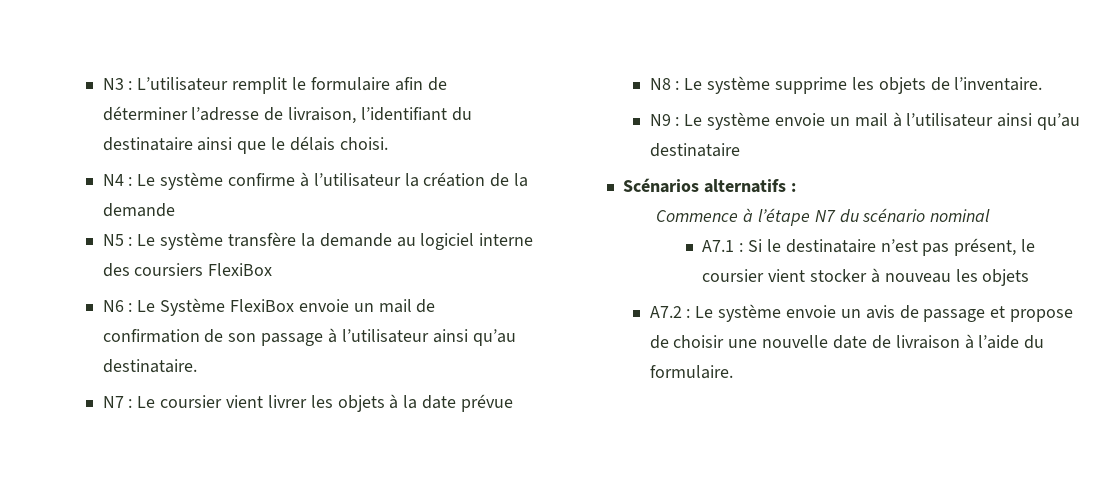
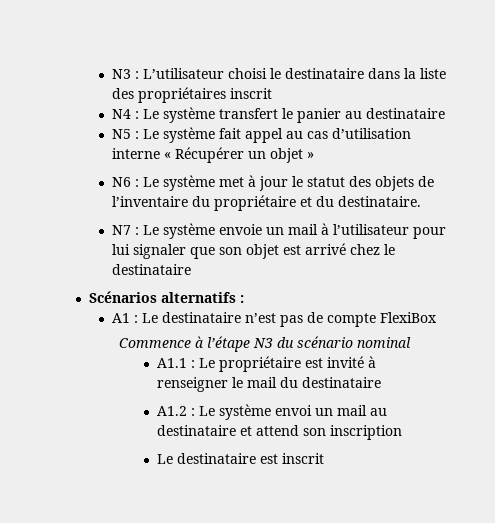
- N3 : L’utilisateur remplit le formulaire afin de déterminer l’adresse de livraison, l’identifiant du destinataire ainsi que le délais choisi.
- N4 : Le système confirme à l’utilisateur la création de la demande
- N5 : Le système transfère la demande au logiciel interne des coursiers FlexiBox
- N6 : Le Système FlexiBox envoie un mail de confirmation de son passage à l’utilisateur ainsi qu’au destinataire.
- N7 : Le coursier vient livrer les objets à la date prévue
- N8 : Le système supprime les objets de l’inventaire.
- N9 : Le système envoie un mail à l’utilisateur ainsi qu’au destinataire
+ N3 : L’utilisateur choisi le destinataire dans la liste des propriétaires inscrit
+ N4 : Le système transfert le panier au destinataire
+ N5 : Le système fait appel au cas d’utilisation interne « Récupérer un objet »
+ N6 : Le système met à jour le statut des objets de l’inventaire du propriétaire et du destinataire.
+ N7 : Le système envoie un mail à l’utilisateur pour lui signaler que son objet est arrivé chez le destinataire
  Scénarios alternatifs :
+ A1 : Le destinataire n’est pas de compte FlexiBox
- Commence à l’étape N7 du scénario nominal
+ Commence à l’étape N3 du scénario nominal
- A7.1 : Si le destinataire n’est pas présent, le coursier vient stocker à nouveau les objets
- A7.2 : Le système envoie un avis de passage et propose de choisir une nouvelle date de livraison à l’aide du formulaire.
+ A1.1 : Le propriétaire est invité à renseigner le mail du destinataire
+ A1.2 : Le système envoi un mail au destinataire et attend son inscription
+ Le destinataire est inscrit

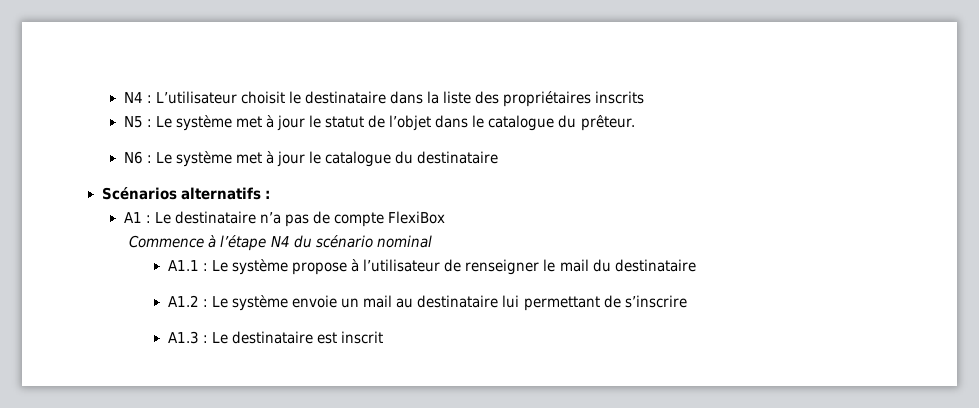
- N3 : L’utilisateur choisi le destinataire dans la liste des propriétaires inscrit
- N4 : Le système transfert le panier au destinataire
- N5 : Le système fait appel au cas d’utilisation interne « Récupérer un objet »
+ N4 : L’utilisateur choisit le destinataire dans la liste des propriétaires inscrits
+ N5 : Le système met à jour le statut de l’objet dans le catalogue du prêteur.
- N6 : Le système met à jour le statut des objets de l’inventaire du propriétaire et du destinataire.
- N7 : Le système envoie un mail à l’utilisateur pour lui signaler que son objet est arrivé chez le destinataire
+ N6 : Le système met à jour le catalogue du destinataire
- A1 : Le destinataire n’est pas de compte FlexiBox
+ A1 : Le destinataire n’a pas de compte FlexiBox
- Commence à l’étape N3 du scénario nominal
+ Commence à l’étape N4 du scénario nominal
- A1.1 : Le propriétaire est invité à renseigner le mail du destinataire
+ A1.1 : Le système propose à l’utilisateur de renseigner le mail du destinataire
- A1.2 : Le système envoi un mail au destinataire et attend son inscription
- Le destinataire est inscrit
+ A1.2 : Le système envoie un mail au destinataire lui permettant de s’inscrire
+ A1.3 : Le destinataire est inscrit

